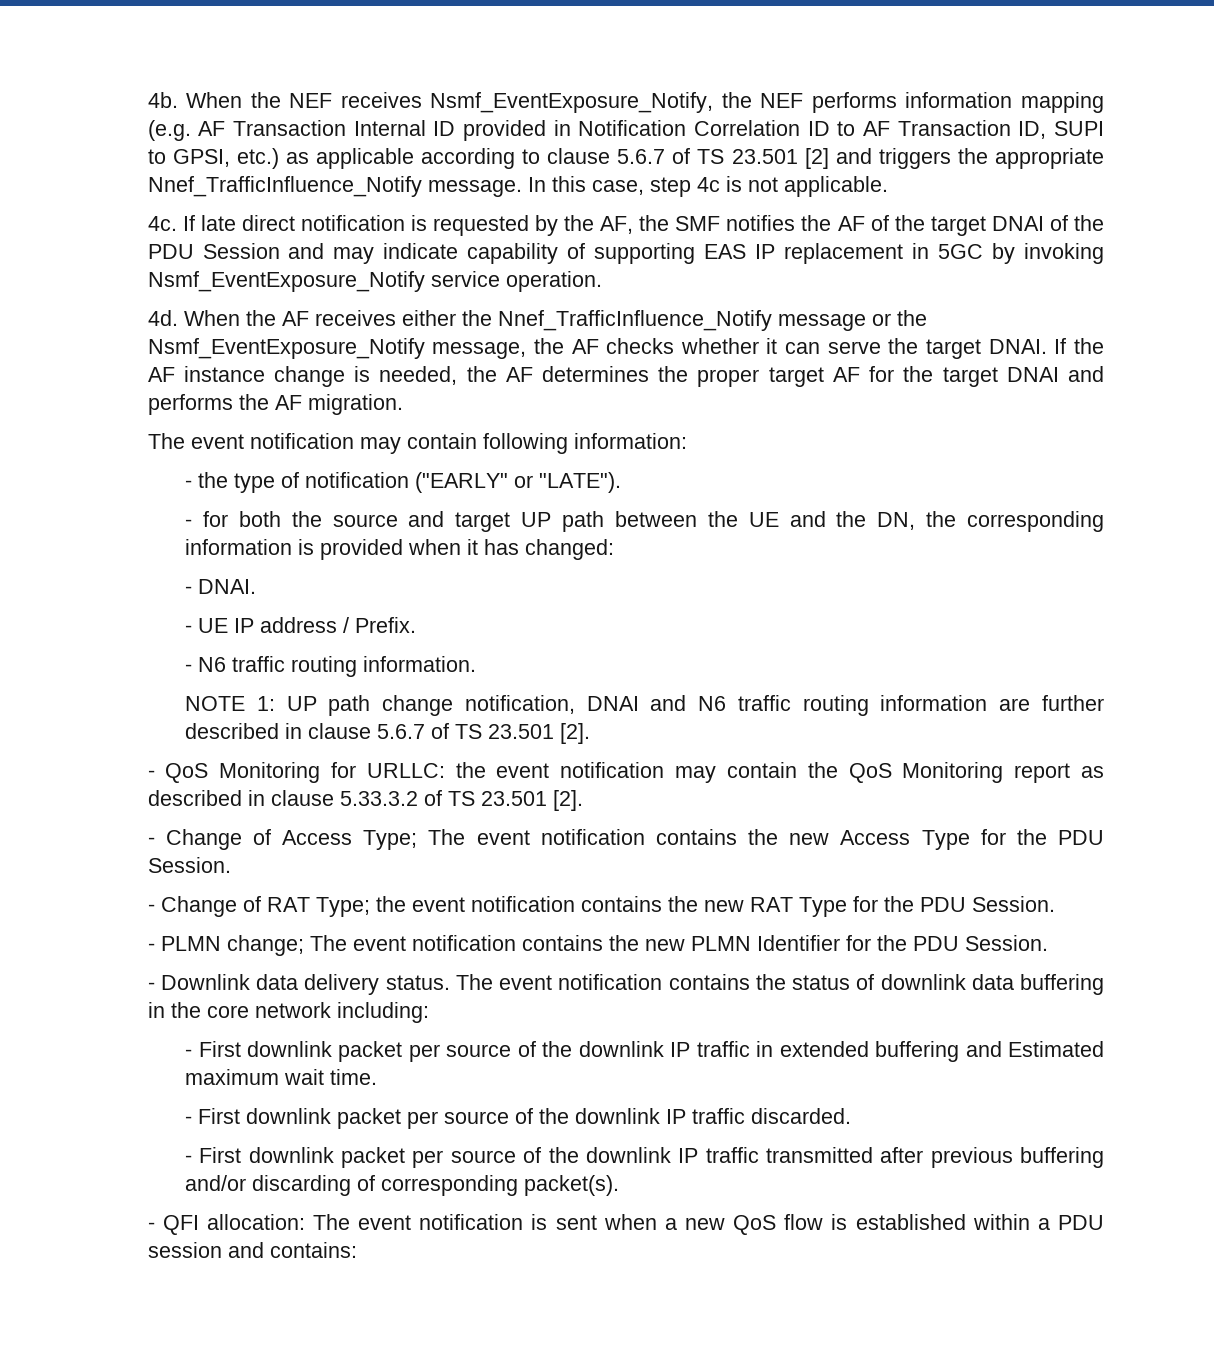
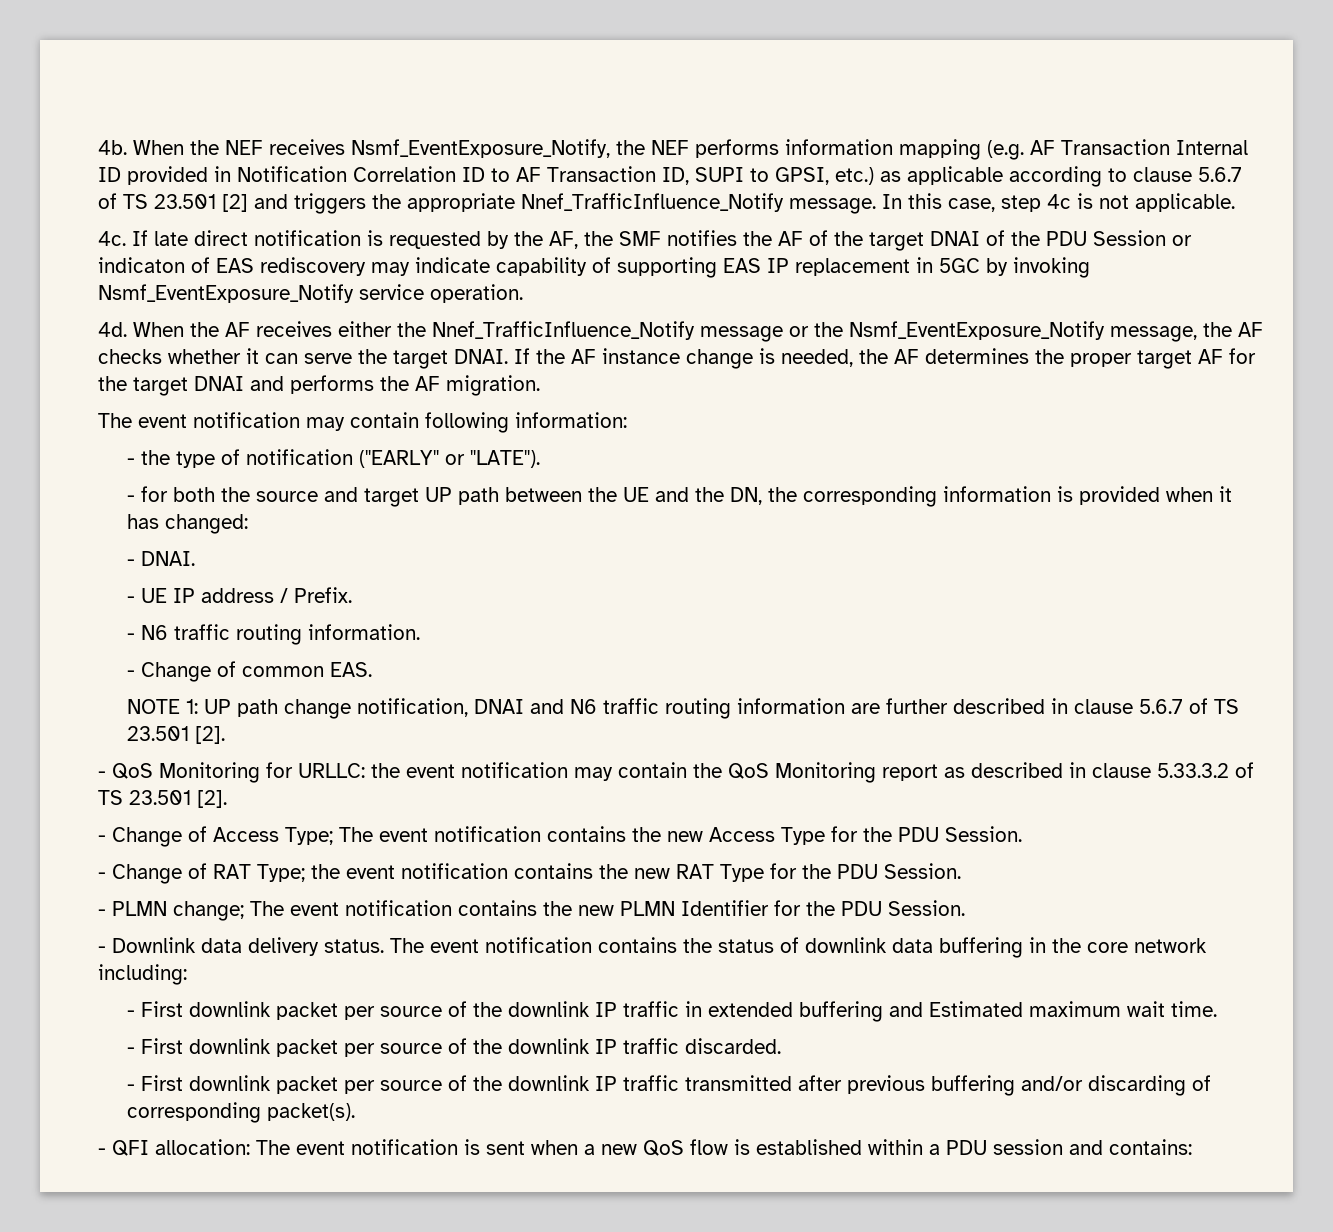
- If late direct notification is requested by the AF, the SMF notifies the AF of the target DNAI of the PDU Session and may indicate capability of supporting EAS IP replacement in 5GC by invoking Nsmf_EventExposure_Notify service operation.
+ If late direct notification is requested by the AF, the SMF notifies the AF of the target DNAI of the PDU Session or indicaton of EAS rediscovery may indicate capability of supporting EAS IP replacement in 5GC by invoking Nsmf_EventExposure_Notify service operation.
+ - Change of common EAS.

